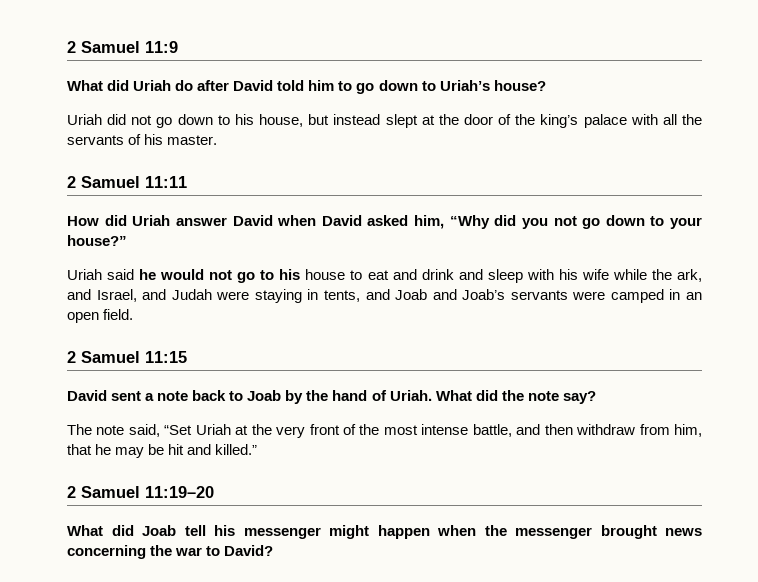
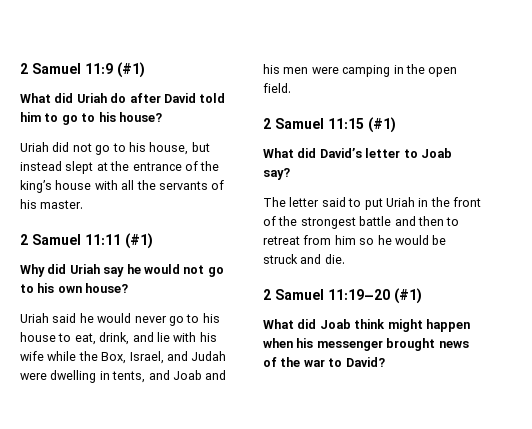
- 2 Samuel 11:9
+ 2 Samuel 11:9 (#1)
- What did Uriah do after David told him to go down to Uriah’s house?
+ What did Uriah do after David told him to go to his house?
- Uriah did not go down to his house, but instead slept at the door of the king’s palace with all the servants of his master.
+ Uriah did not go to his house, but instead slept at the entrance of the king’s house with all the servants of his master.
- 2 Samuel 11:11
- How did Uriah answer David when David asked him, “Why did you not go down to your house?”
- Uriah said he would not go to his house to eat and drink and sleep with his wife while the ark, and Israel, and Judah were staying in tents, and Joab and Joab’s servants were camped in an open field.
+ 2 Samuel 11:11 (#1)
+ Why did Uriah say he would not go to his own house?
+ Uriah said he would never go to his house to eat, drink, and lie with his wife while the Box, Israel, and Judah were dwelling in tents, and Joab and his men were camping in the open field.
- 2 Samuel 11:15
- David sent a note back to Joab by the hand of Uriah. What did the note say?
- The note said, “Set Uriah at the very front of the most intense battle, and then withdraw from him, that he may be hit and killed.”
+ 2 Samuel 11:15 (#1)
+ What did David’s letter to Joab say?
+ The letter said to put Uriah in the front of the strongest battle and then to retreat from him so he would be struck and die.
- 2 Samuel 11:19–20
+ 2 Samuel 11:19–20 (#1)
- What did Joab tell his messenger might happen when the messenger brought news concerning the war to David?
+ What did Joab think might happen when his messenger brought news of the war to David?

